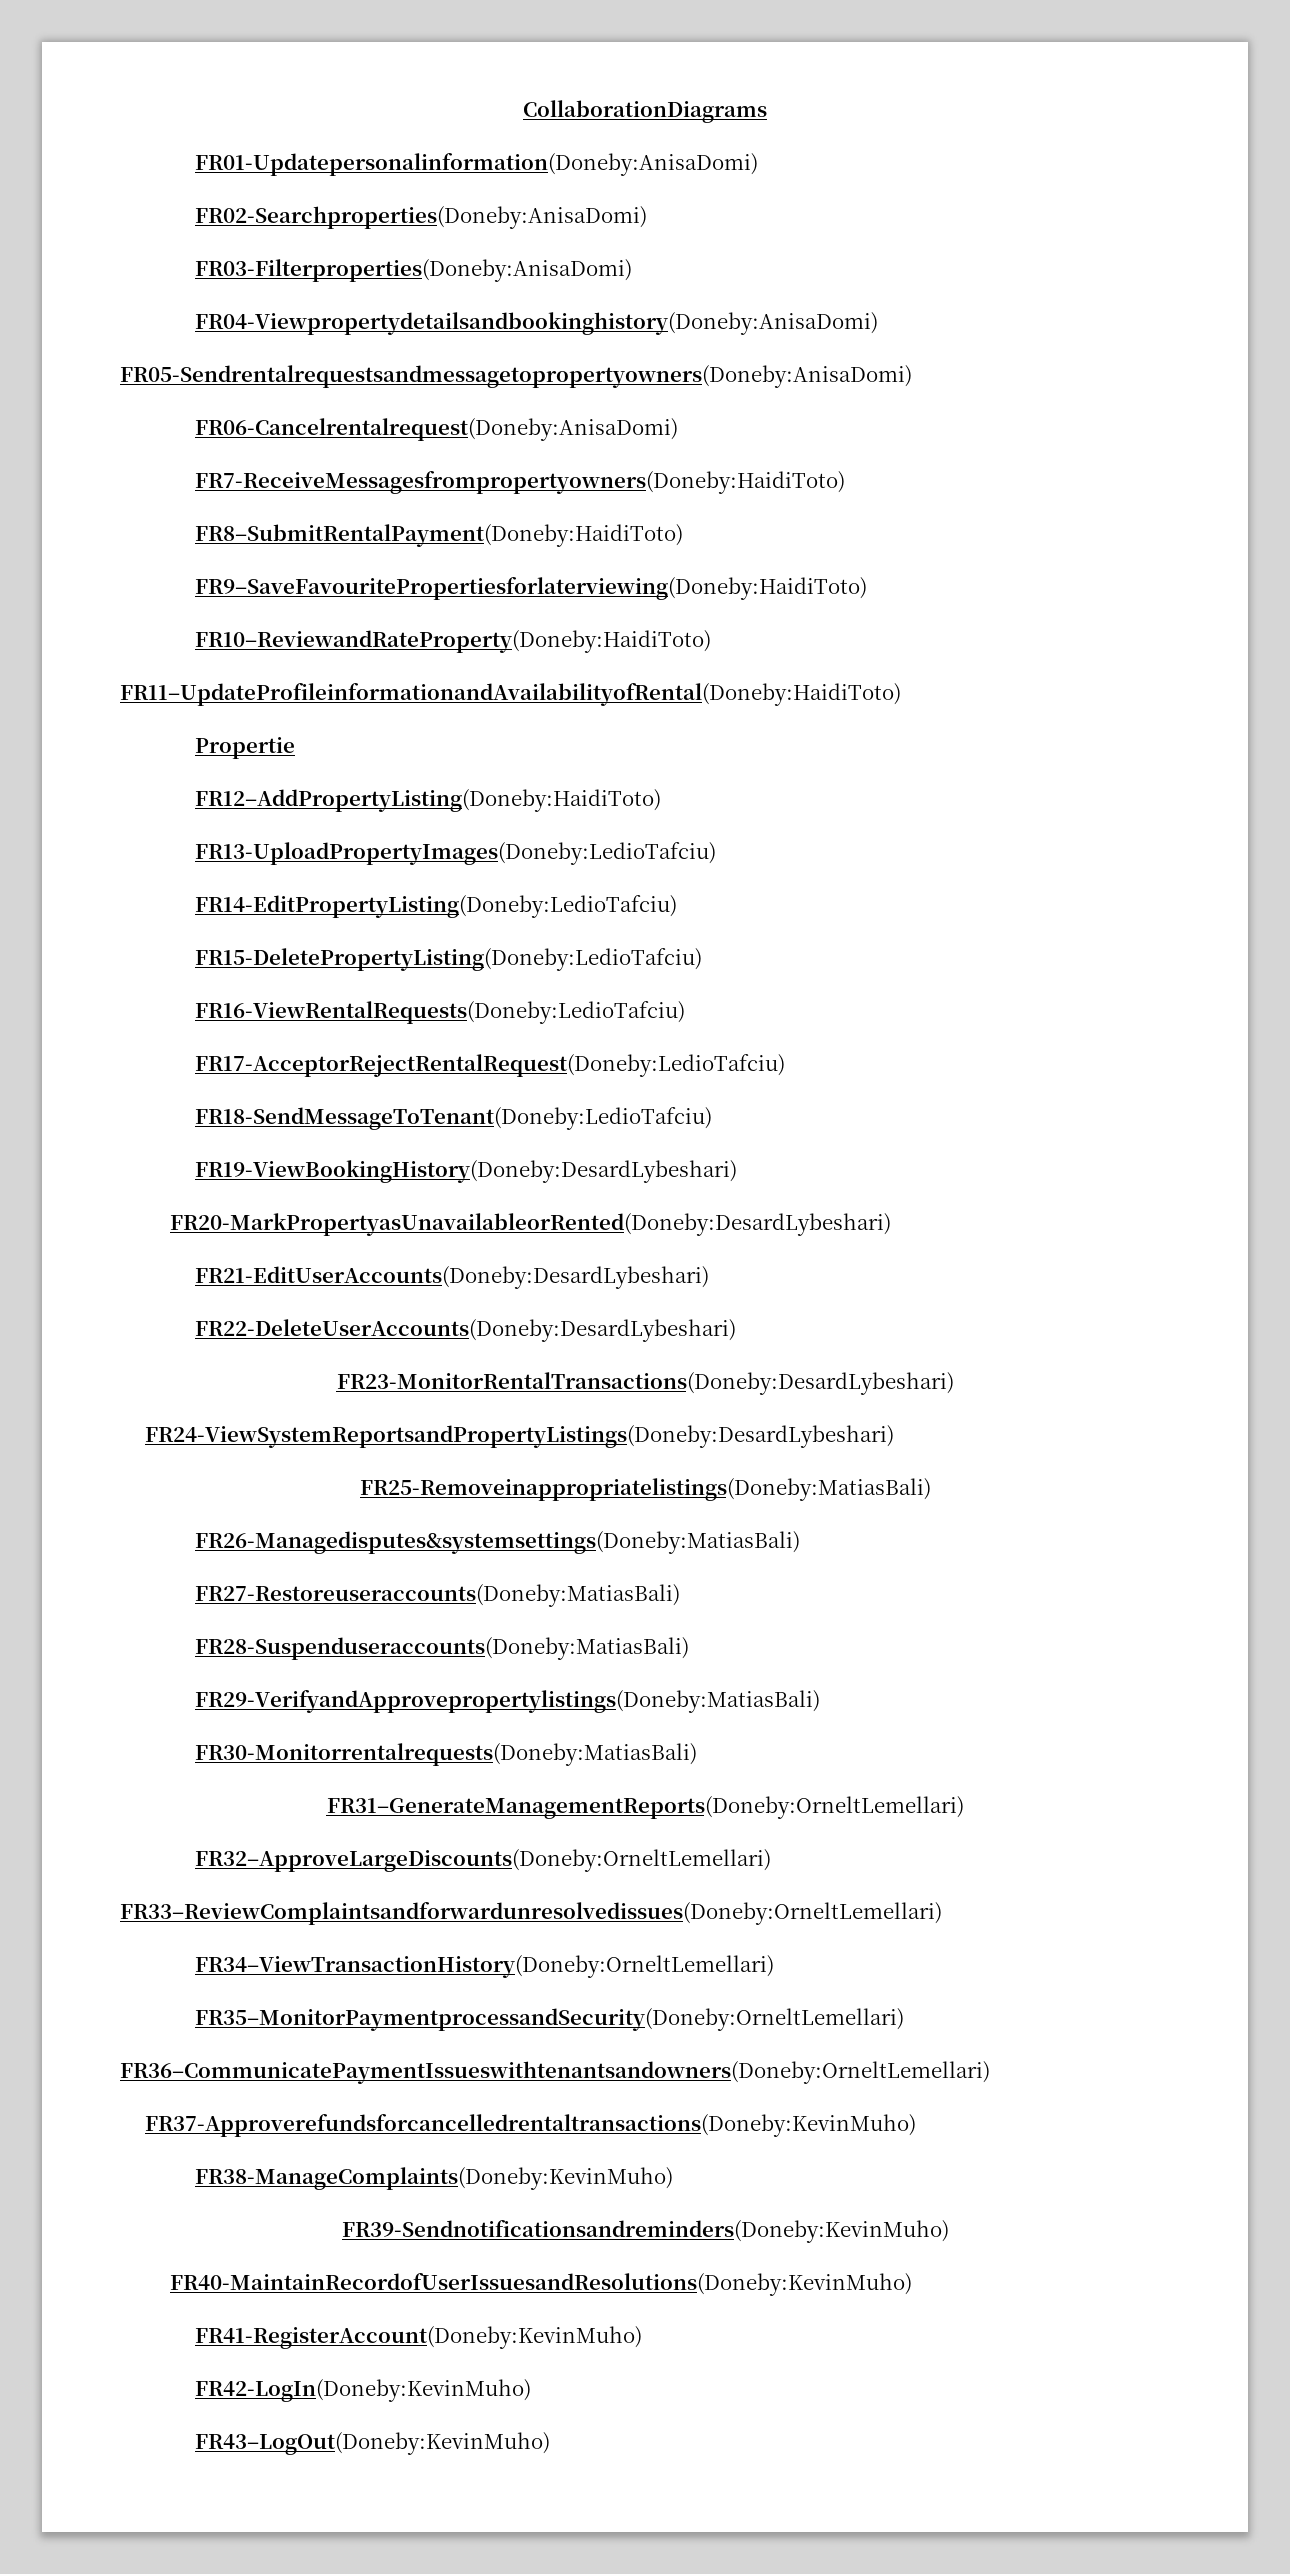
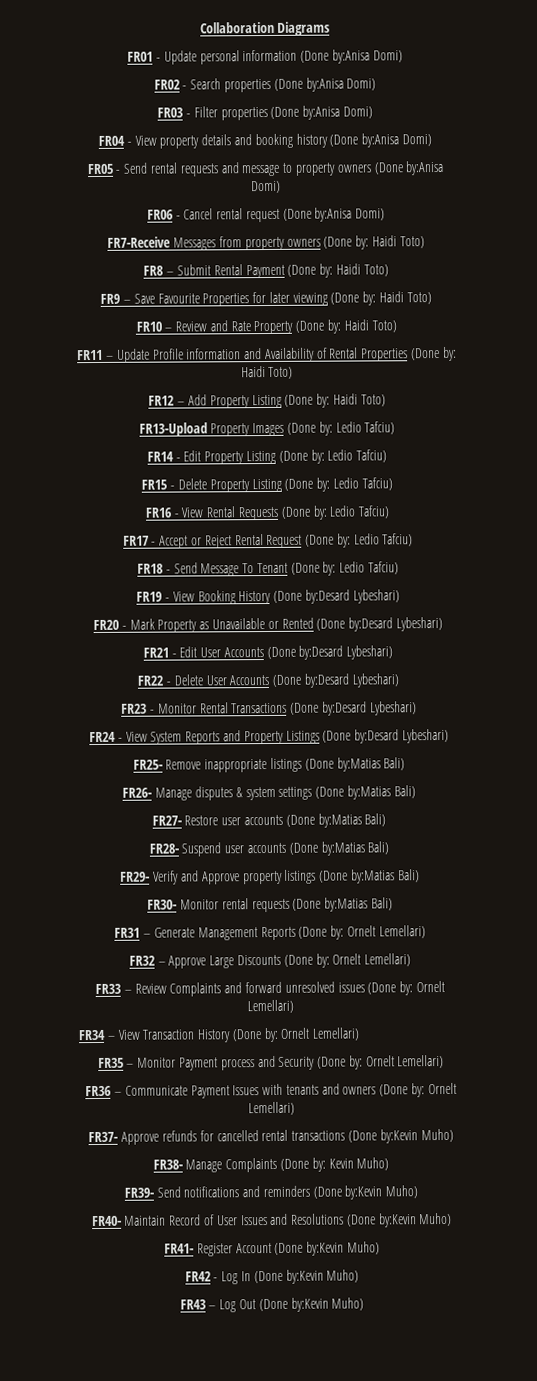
- CollaborationDiagrams
- FR01-Updatepersonalinformation(Doneby:AnisaDomi)
- FR02-Searchproperties(Doneby:AnisaDomi)
- FR03-Filterproperties(Doneby:AnisaDomi)
- FR04-Viewpropertydetailsandbookinghistory(Doneby:AnisaDomi)
- FR05-Sendrentalrequestsandmessagetopropertyowners(Doneby:AnisaDomi)
- FR06-Cancelrentalrequest(Doneby:AnisaDomi)
- FR7-ReceiveMessagesfrompropertyowners(Doneby:HaidiToto)
- FR8–SubmitRentalPayment(Doneby:HaidiToto)
- FR9–SaveFavouritePropertiesforlaterviewing(Doneby:HaidiToto)
- FR10–ReviewandRateProperty(Doneby:HaidiToto)
- FR11–UpdateProfileinformationandAvailabilityofRental(Doneby:HaidiToto)
- Propertie
- FR12–AddPropertyListing(Doneby:HaidiToto)
- FR13-UploadPropertyImages(Doneby:LedioTafciu)
- FR14-EditPropertyListing(Doneby:LedioTafciu)
- FR15-DeletePropertyListing(Doneby:LedioTafciu)
- FR16-ViewRentalRequests(Doneby:LedioTafciu)
- FR17-AcceptorRejectRentalRequest(Doneby:LedioTafciu)
- FR18-SendMessageToTenant(Doneby:LedioTafciu)
- FR19-ViewBookingHistory(Doneby:DesardLybeshari)
- FR20-MarkPropertyasUnavailableorRented(Doneby:DesardLybeshari)
- FR21-EditUserAccounts(Doneby:DesardLybeshari)
- FR22-DeleteUserAccounts(Doneby:DesardLybeshari)
- FR23-MonitorRentalTransactions(Doneby:DesardLybeshari)
- FR24-ViewSystemReportsandPropertyListings(Doneby:DesardLybeshari)
- FR25-Removeinappropriatelistings(Doneby:MatiasBali)
- FR26-Managedisputes&systemsettings(Doneby:MatiasBali)
- FR27-Restoreuseraccounts(Doneby:MatiasBali)
- FR28-Suspenduseraccounts(Doneby:MatiasBali)
- FR29-VerifyandApprovepropertylistings(Doneby:MatiasBali)
- FR30-Monitorrentalrequests(Doneby:MatiasBali)
- FR31–GenerateManagementReports(Doneby:OrneltLemellari)
- FR32–ApproveLargeDiscounts(Doneby:OrneltLemellari)
- FR33–ReviewComplaintsandforwardunresolvedissues(Doneby:OrneltLemellari)
- FR34–ViewTransactionHistory(Doneby:OrneltLemellari)
- FR35–MonitorPaymentprocessandSecurity(Doneby:OrneltLemellari)
- FR36–CommunicatePaymentIssueswithtenantsandowners(Doneby:OrneltLemellari)
- FR37-Approverefundsforcancelledrentaltransactions(Doneby:KevinMuho)
- FR38-ManageComplaints(Doneby:KevinMuho)
- FR39-Sendnotificationsandreminders(Doneby:KevinMuho)
- FR40-MaintainRecordofUserIssuesandResolutions(Doneby:KevinMuho)
- FR41-RegisterAccount(Doneby:KevinMuho)
- FR42-LogIn(Doneby:KevinMuho)
- FR43–LogOut(Doneby:KevinMuho)
+ Collaboration Diagrams
+ FR01 - Update personal information (Done by:Anisa Domi)
+ FR02 - Search properties (Done by:Anisa Domi)
+ FR03 - Filter properties (Done by:Anisa Domi)
+ FR04 - View property details and booking history (Done by:Anisa Domi)
+ FR05 - Send rental requests and message to property owners (Done by:Anisa Domi)
+ FR06 - Cancel rental request (Done by:Anisa Domi)
+ FR7-Receive Messages from property owners (Done by: Haidi Toto)
+ FR8 – Submit Rental Payment (Done by: Haidi Toto)
+ FR9 – Save Favourite Properties for later viewing (Done by: Haidi Toto)
+ FR10 – Review and Rate Property (Done by: Haidi Toto)
+ FR11 – Update Profile information and Availability of Rental Properties (Done by: Haidi Toto)
+ FR12 – Add Property Listing (Done by: Haidi Toto)
+ FR13-Upload Property Images (Done by: Ledio Tafciu)
+ FR14 - Edit Property Listing (Done by: Ledio Tafciu)
+ FR15 - Delete Property Listing (Done by: Ledio Tafciu)
+ FR16 - View Rental Requests (Done by: Ledio Tafciu)
+ FR17 - Accept or Reject Rental Request (Done by: Ledio Tafciu)
+ FR18 - Send Message To Tenant (Done by: Ledio Tafciu)
+ FR19 - View Booking History (Done by:Desard Lybeshari)
+ FR20 - Mark Property as Unavailable or Rented (Done by:Desard Lybeshari)
+ FR21 - Edit User Accounts (Done by:Desard Lybeshari)
+ FR22 - Delete User Accounts (Done by:Desard Lybeshari)
+ FR23 - Monitor Rental Transactions (Done by:Desard Lybeshari)
+ FR24 - View System Reports and Property Listings (Done by:Desard Lybeshari)
+ FR25- Remove inappropriate listings (Done by:Matias Bali)
+ FR26- Manage disputes & system settings (Done by:Matias Bali)
+ FR27- Restore user accounts (Done by:Matias Bali)
+ FR28- Suspend user accounts (Done by:Matias Bali)
+ FR29- Verify and Approve property listings (Done by:Matias Bali)
+ FR30- Monitor rental requests (Done by:Matias Bali)
+ FR31 – Generate Management Reports (Done by: Ornelt Lemellari)
+ FR32 – Approve Large Discounts (Done by: Ornelt Lemellari)
+ FR33 – Review Complaints and forward unresolved issues (Done by: Ornelt Lemellari)
+ FR34 – View Transaction History (Done by: Ornelt Lemellari)
+ FR35 – Monitor Payment process and Security (Done by: Ornelt Lemellari)
+ FR36 – Communicate Payment Issues with tenants and owners (Done by: Ornelt Lemellari)
+ FR37- Approve refunds for cancelled rental transactions (Done by:Kevin Muho)
+ FR38- Manage Complaints (Done by: Kevin Muho)
+ FR39- Send notifications and reminders (Done by:Kevin Muho)
+ FR40- Maintain Record of User Issues and Resolutions (Done by:Kevin Muho)
+ FR41- Register Account (Done by:Kevin Muho)
+ FR42 - Log In (Done by:Kevin Muho)
+ FR43 – Log Out (Done by:Kevin Muho)

